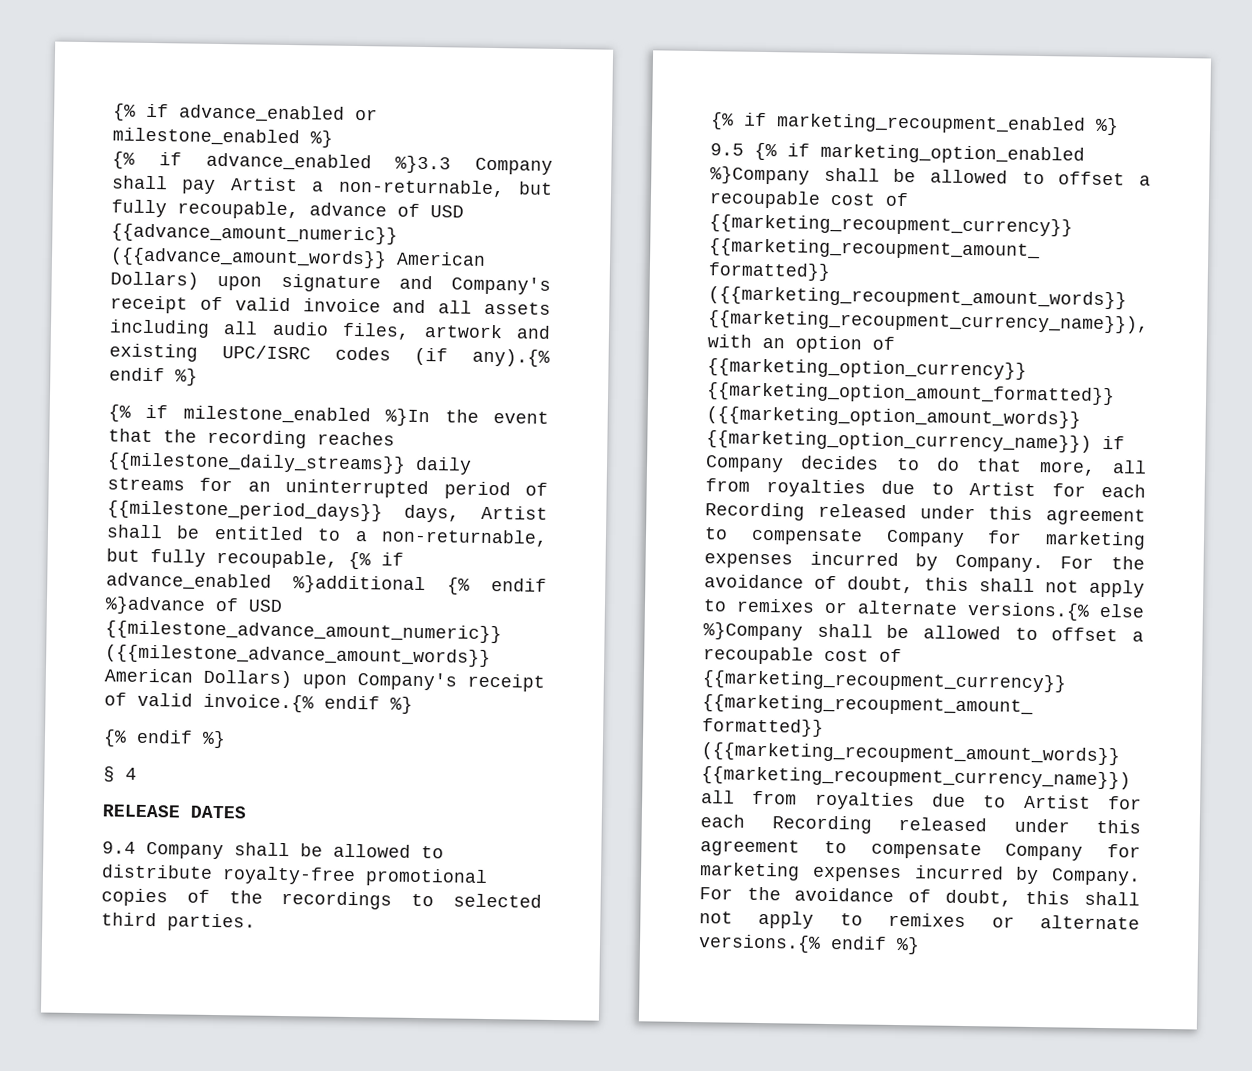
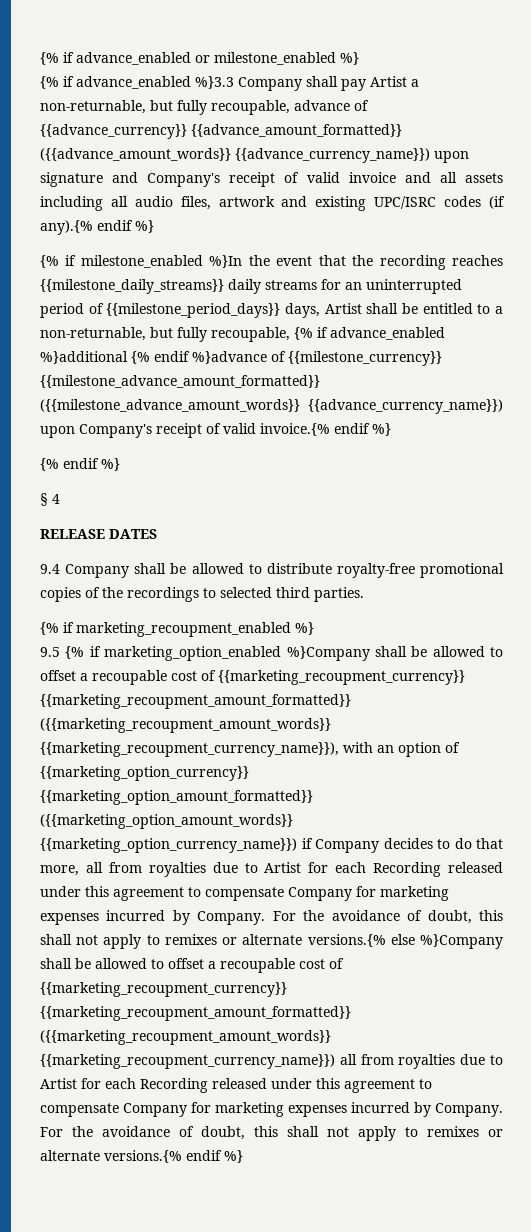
- {% if advance_enabled %}3.3 Company shall pay Artist a non-returnable, but fully recoupable, advance of USD {{advance_amount_numeric}} ({{advance_amount_words}} American Dollars) upon signature and Company's receipt of valid invoice and all assets including all audio files, artwork and existing UPC/ISRC codes (if any).{% endif %}
+ {% if advance_enabled %}3.3 Company shall pay Artist a non-returnable, but fully recoupable, advance of {{advance_currency}} {{advance_amount_formatted}} ({{advance_amount_words}} {{advance_currency_name}}) upon signature and Company's receipt of valid invoice and all assets including all audio files, artwork and existing UPC/ISRC codes (if any).{% endif %}
- {% if milestone_enabled %}In the event that the recording reaches {{milestone_daily_streams}} daily streams for an uninterrupted period of {{milestone_period_days}} days, Artist shall be entitled to a non-returnable, but fully recoupable, {% if advance_enabled %}additional {% endif %}advance of USD {{milestone_advance_amount_numeric}} ({{milestone_advance_amount_words}} American Dollars) upon Company's receipt of valid invoice.{% endif %}
+ {% if milestone_enabled %}In the event that the recording reaches {{milestone_daily_streams}} daily streams for an uninterrupted period of {{milestone_period_days}} days, Artist shall be entitled to a non-returnable, but fully recoupable, {% if advance_enabled %}additional {% endif %}advance of {{milestone_currency}} {{milestone_advance_amount_formatted}} ({{milestone_advance_amount_words}} {{advance_currency_name}}) upon Company's receipt of valid invoice.{% endif %}

